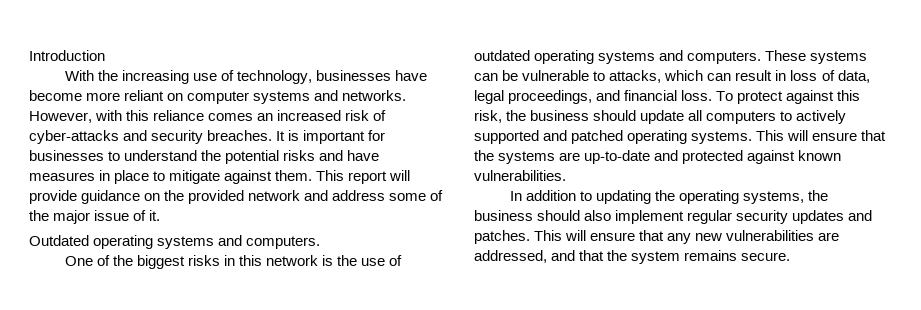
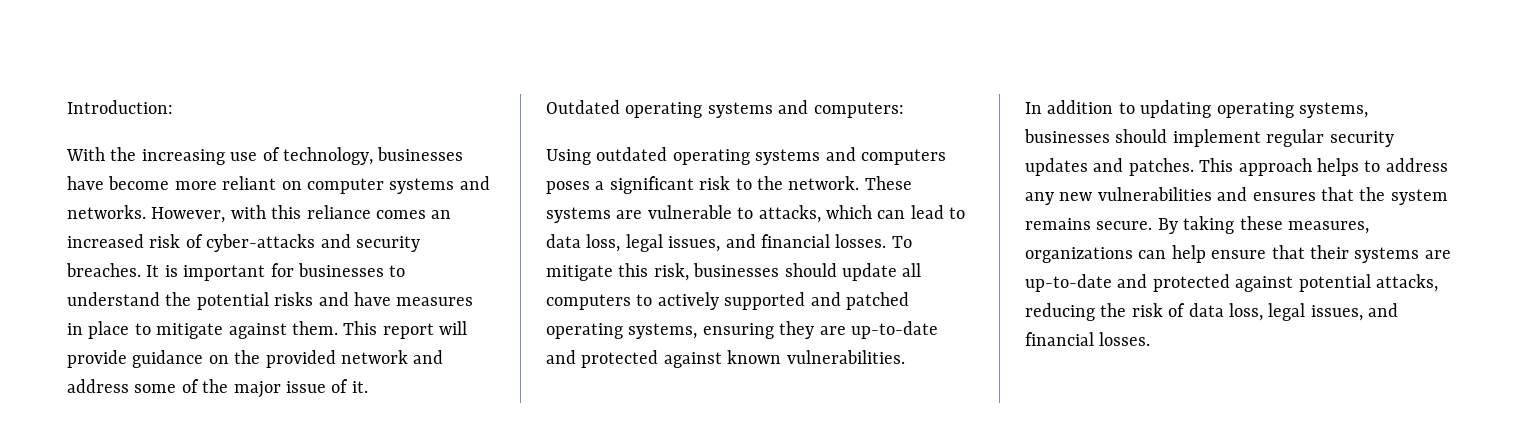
- Introduction
+ Introduction:
- Outdated operating systems and computers.
- One of the biggest risks in this network is the use of outdated operating systems and computers. These systems can be vulnerable to attacks, which can result in loss of data, legal proceedings, and financial loss. To protect against this risk, the business should update all computers to actively supported and patched operating systems. This will ensure that the systems are up-to-date and protected against known vulnerabilities.
+ Outdated operating systems and computers:
+ Using outdated operating systems and computers poses a significant risk to the network. These systems are vulnerable to attacks, which can lead to data loss, legal issues, and financial losses. To mitigate this risk, businesses should update all computers to actively supported and patched operating systems, ensuring they are up-to-date and protected against known vulnerabilities.
- In addition to updating the operating systems, the business should also implement regular security updates and patches.
+ In addition to updating operating systems, businesses should implement regular security updates and patches.
- This will ensure that any new vulnerabilities are addressed, and that the system remains secure.
+ This approach helps to address any new vulnerabilities and ensures that the system remains secure.
+ By taking these measures, organizations can help ensure that their systems are up-to-date and protected against potential attacks, reducing the risk of data loss, legal issues, and financial losses.

